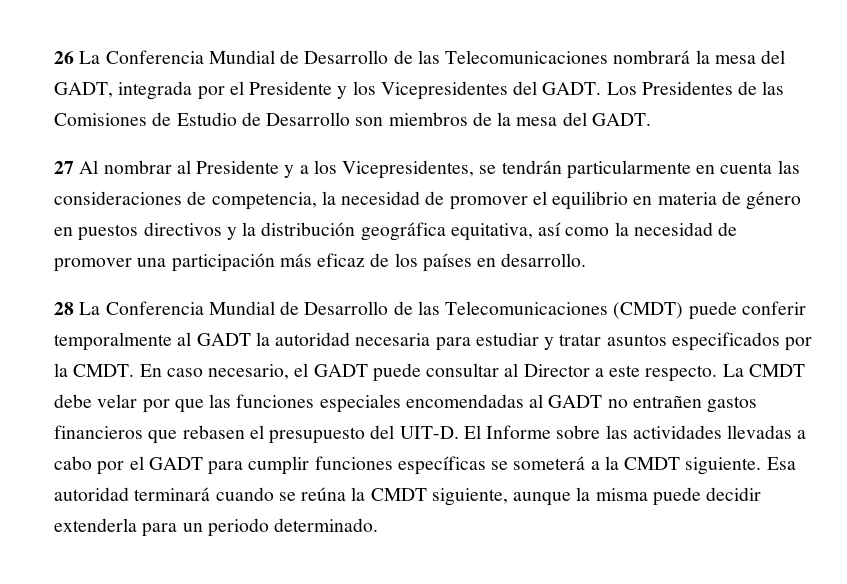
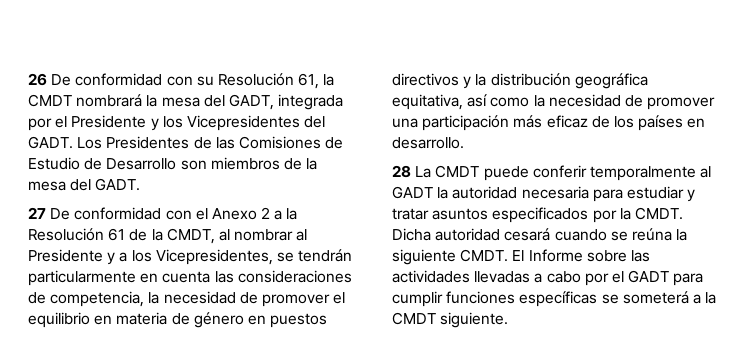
- 26 La Conferencia Mundial de Desarrollo de las Telecomunicaciones nombrará la mesa del GADT, integrada por el Presidente y los Vicepresidentes del GADT.
+ 26 De conformidad con su Resolución 61, la CMDT nombrará la mesa del GADT, integrada por el Presidente y los Vicepresidentes del GADT.
- 27 Al nombrar al Presidente y a los Vicepresidentes, se tendrán particularmente en cuenta las consideraciones de competencia, la necesidad de promover el equilibrio en materia de género en puestos directivos y la distribución geográfica equitativa, así como la necesidad de promover una participación más eficaz de los países en desarrollo.
+ 27 De conformidad con el Anexo 2 a la Resolución 61 de la CMDT, al nombrar al Presidente y a los Vicepresidentes, se tendrán particularmente en cuenta las consideraciones de competencia, la necesidad de promover el equilibrio en materia de género en puestos directivos y la distribución geográfica equitativa, así como la necesidad de promover una participación más eficaz de los países en desarrollo.
- 28 La Conferencia Mundial de Desarrollo de las Telecomunicaciones (CMDT) puede conferir temporalmente al GADT la autoridad necesaria para estudiar y tratar asuntos especificados por la CMDT.
+ 28 La CMDT puede conferir temporalmente al GADT la autoridad necesaria para estudiar y tratar asuntos especificados por la CMDT.
- En caso necesario, el GADT puede consultar al Director a este respecto. La CMDT debe velar por que las funciones especiales encomendadas al GADT no entrañen gastos financieros que rebasen el presupuesto del UIT-D.
+ Dicha autoridad cesará cuando se reúna la siguiente CMDT.
- Esa autoridad terminará cuando se reúna la CMDT siguiente, aunque la misma puede decidir extenderla para un periodo determinado.

